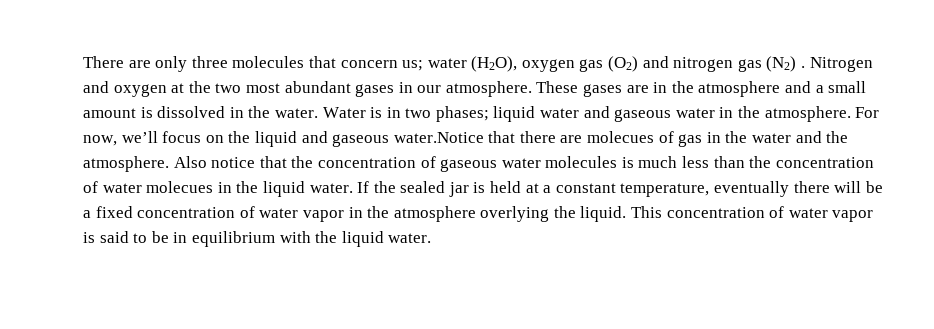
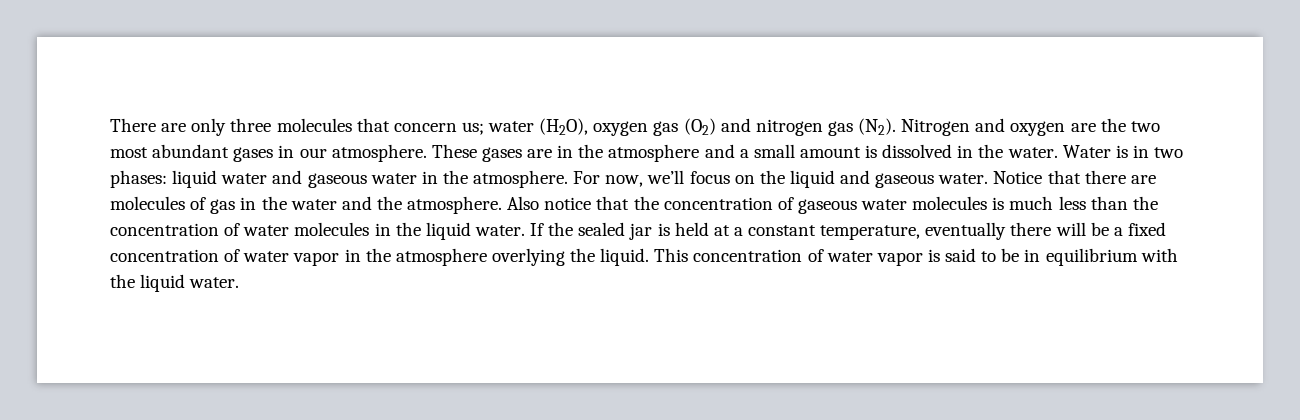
- There are only three molecules that concern us; water (H2O), oxygen gas (O2) and nitrogen gas (N2) . Nitrogen and oxygen at the two most abundant gases in our atmosphere.
+ There are only three molecules that concern us; water (H2O), oxygen gas (O2) and nitrogen gas (N2). Nitrogen and oxygen are the two most abundant gases in our atmosphere.
- Water is in two phases; liquid water and gaseous water in the atmosphere.
+ Water is in two phases: liquid water and gaseous water in the atmosphere.
- For now, we’ll focus on the liquid and gaseous water.Notice that there are molecues of gas in the water and the atmosphere.
+ For now, we’ll focus on the liquid and gaseous water. Notice that there are molecules of gas in the water and the atmosphere.
- Also notice that the concentration of gaseous water molecules is much less than the concentration of water molecues in the liquid water.
+ Also notice that the concentration of gaseous water molecules is much less than the concentration of water molecules in the liquid water.

